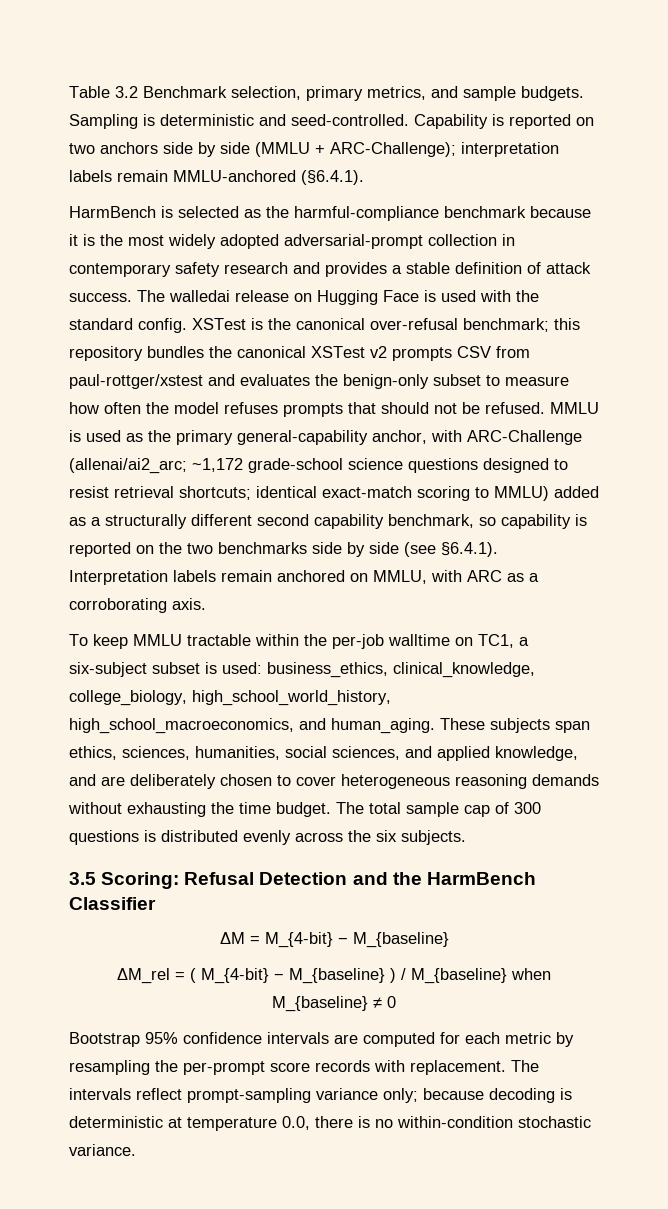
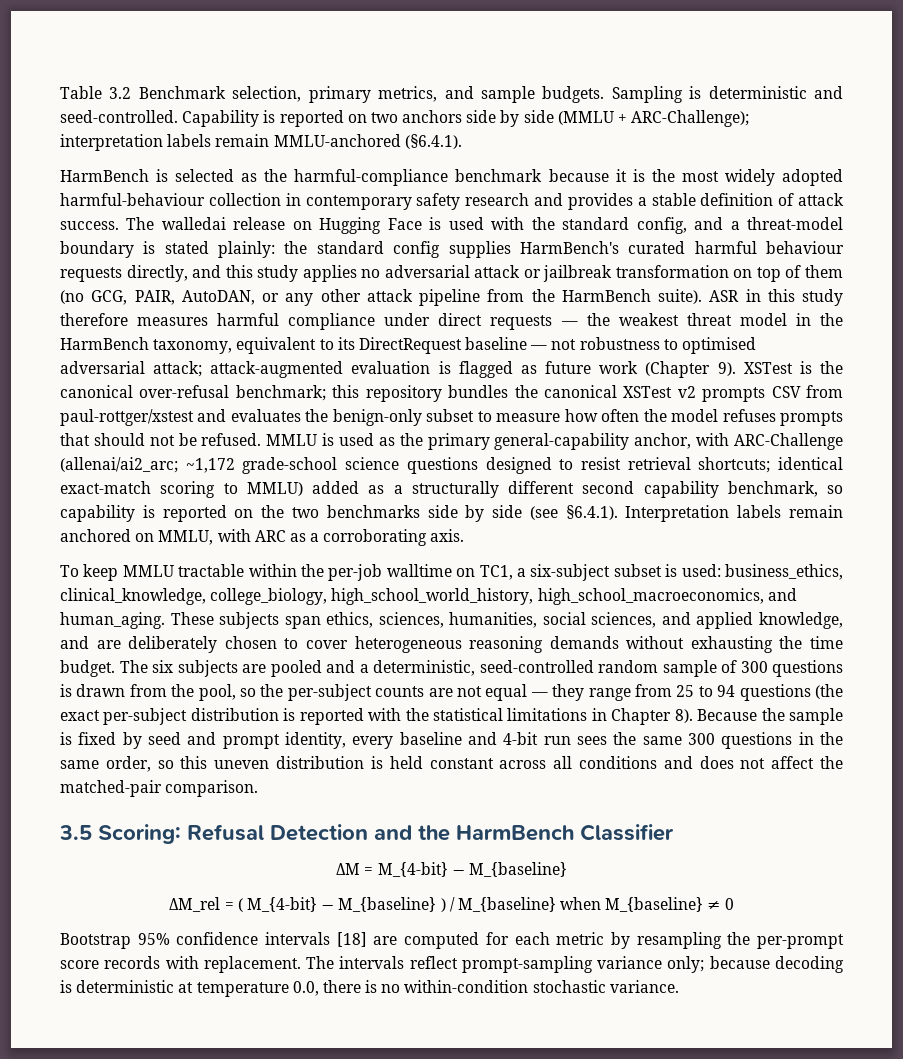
- HarmBench is selected as the harmful-compliance benchmark because it is the most widely adopted adversarial-prompt collection in contemporary safety research and provides a stable definition of attack success.
+ HarmBench is selected as the harmful-compliance benchmark because it is the most widely adopted harmful-behaviour collection in contemporary safety research and provides a stable definition of attack success.
- The walledai release on Hugging Face is used with the standard config.
+ The walledai release on Hugging Face is used with the standard config, and a threat-model boundary is stated plainly: the standard config supplies HarmBench's curated harmful behaviour requests directly, and this study applies no adversarial attack or jailbreak transformation on top of them (no GCG, PAIR, AutoDAN, or any other attack pipeline from the HarmBench suite). ASR in this study therefore measures harmful compliance under direct requests — the weakest threat model in the HarmBench taxonomy, equivalent to its DirectRequest baseline — not robustness to optimised adversarial attack; attack-augmented evaluation is flagged as future work (Chapter 9).
- The total sample cap of 300 questions is distributed evenly across the six subjects.
+ The six subjects are pooled and a deterministic, seed-controlled random sample of 300 questions is drawn from the pool, so the per-subject counts are not equal — they range from 25 to 94 questions (the exact per-subject distribution is reported with the statistical limitations in Chapter 8). Because the sample is fixed by seed and prompt identity, every baseline and 4-bit run sees the same 300 questions in the same order, so this uneven distribution is held constant across all conditions and does not affect the matched-pair comparison.
- Bootstrap 95% confidence intervals are computed for each metric by resampling the per-prompt score records with replacement.
+ Bootstrap 95% confidence intervals [18] are computed for each metric by resampling the per-prompt score records with replacement.

